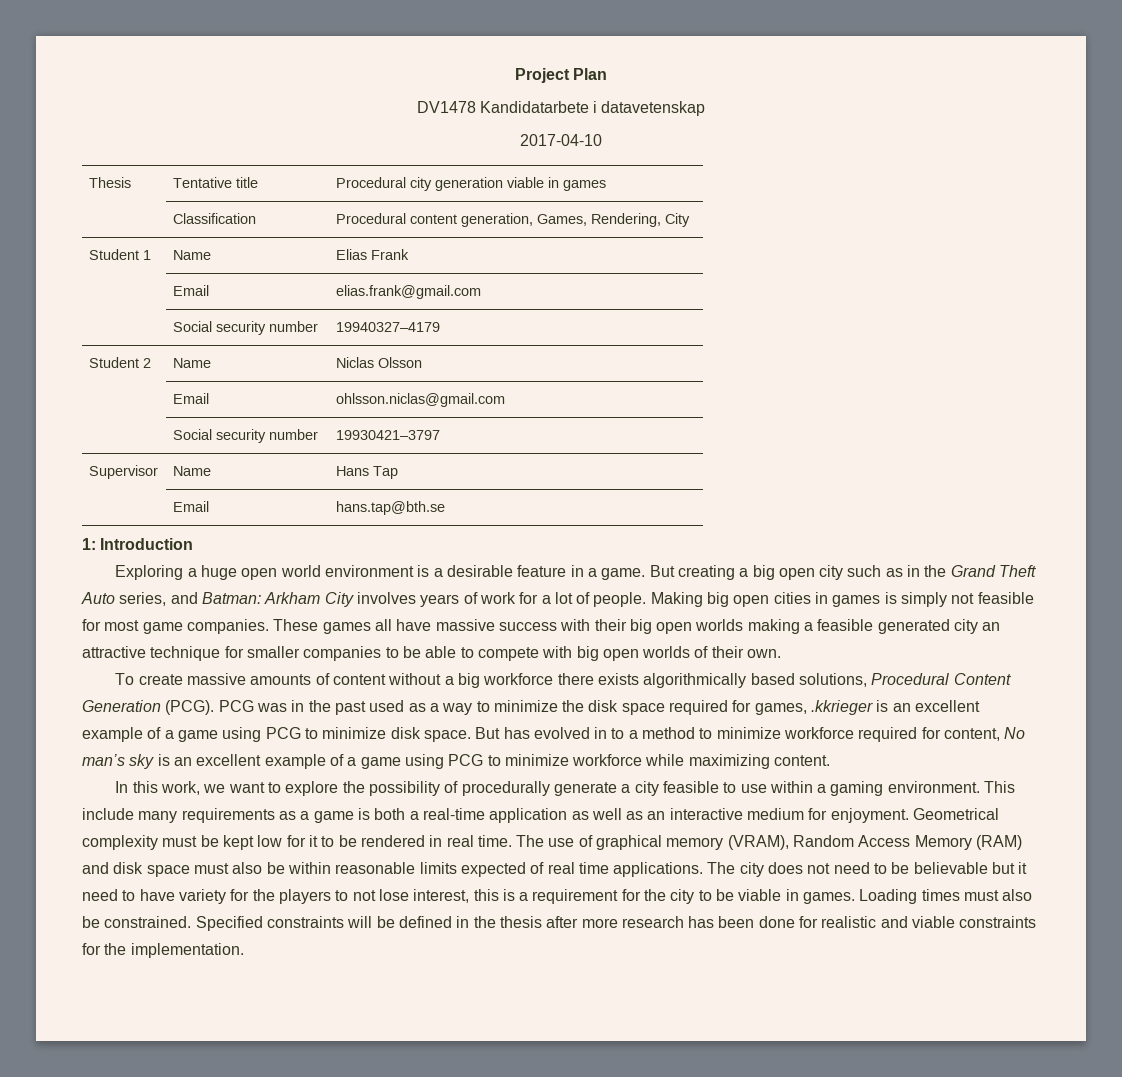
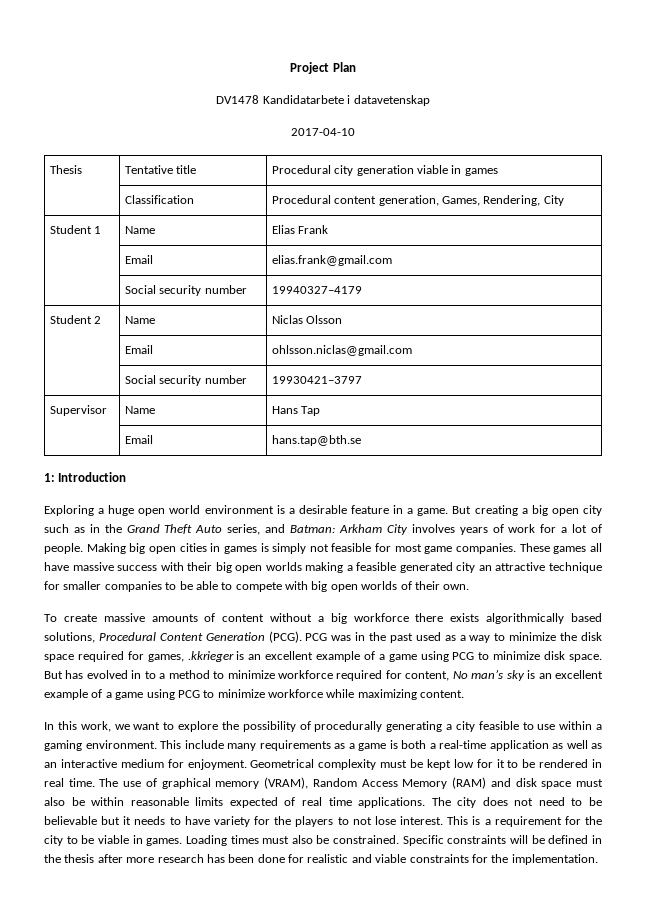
- In this work, we want to explore the possibility of procedurally generate a city feasible to use within a gaming environment.
+ In this work, we want to explore the possibility of procedurally generating a city feasible to use within a gaming environment.
- The city does not need to be believable but it need to have variety for the players to not lose interest, this is a requirement for the city to be viable in games.
+ The city does not need to be believable but it needs to have variety for the players to not lose interest. This is a requirement for the city to be viable in games.
- Specified constraints will be defined in the thesis after more research has been done for realistic and viable constraints for the implementation.
+ Specific constraints will be defined in the thesis after more research has been done for realistic and viable constraints for the implementation.

